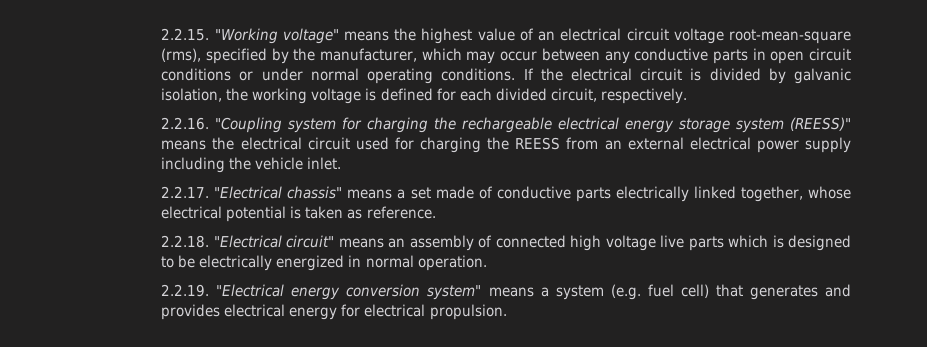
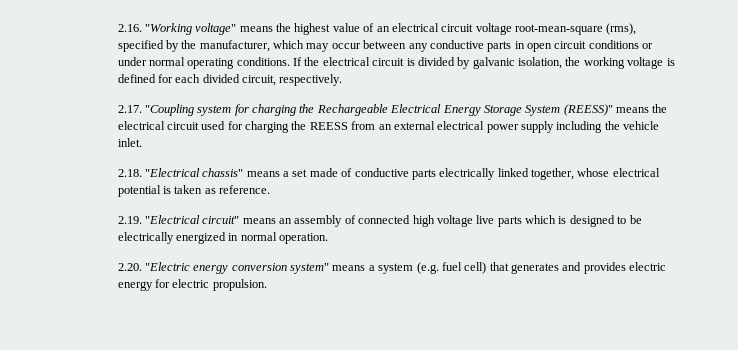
- 2.2.15. "Working voltage" means the highest value of an electrical circuit voltage root-mean-square (rms), specified by the manufacturer, which may occur between any conductive parts in open circuit conditions or under normal operating conditions.
+ 2.16. "Working voltage" means the highest value of an electrical circuit voltage root-mean-square (rms), specified by the manufacturer, which may occur between any conductive parts in open circuit conditions or under normal operating conditions.
- 2.2.16. "Coupling system for charging the rechargeable electrical energy storage system (REESS)" means the electrical circuit used for charging the REESS from an external electrical power supply including the vehicle inlet.
+ 2.17. "Coupling system for charging the Rechargeable Electrical Energy Storage System (REESS)" means the electrical circuit used for charging the REESS from an external electrical power supply including the vehicle inlet.
- 2.2.17. "Electrical chassis" means a set made of conductive parts electrically linked together, whose electrical potential is taken as reference.
+ 2.18. "Electrical chassis" means a set made of conductive parts electrically linked together, whose electrical potential is taken as reference.
- 2.2.18. "Electrical circuit" means an assembly of connected high voltage live parts which is designed to be electrically energized in normal operation.
+ 2.19. "Electrical circuit" means an assembly of connected high voltage live parts which is designed to be electrically energized in normal operation.
- 2.2.19. "Electrical energy conversion system" means a system (e.g. fuel cell) that generates and provides electrical energy for electrical propulsion.
+ 2.20. "Electric energy conversion system" means a system (e.g. fuel cell) that generates and provides electric energy for electric propulsion.

